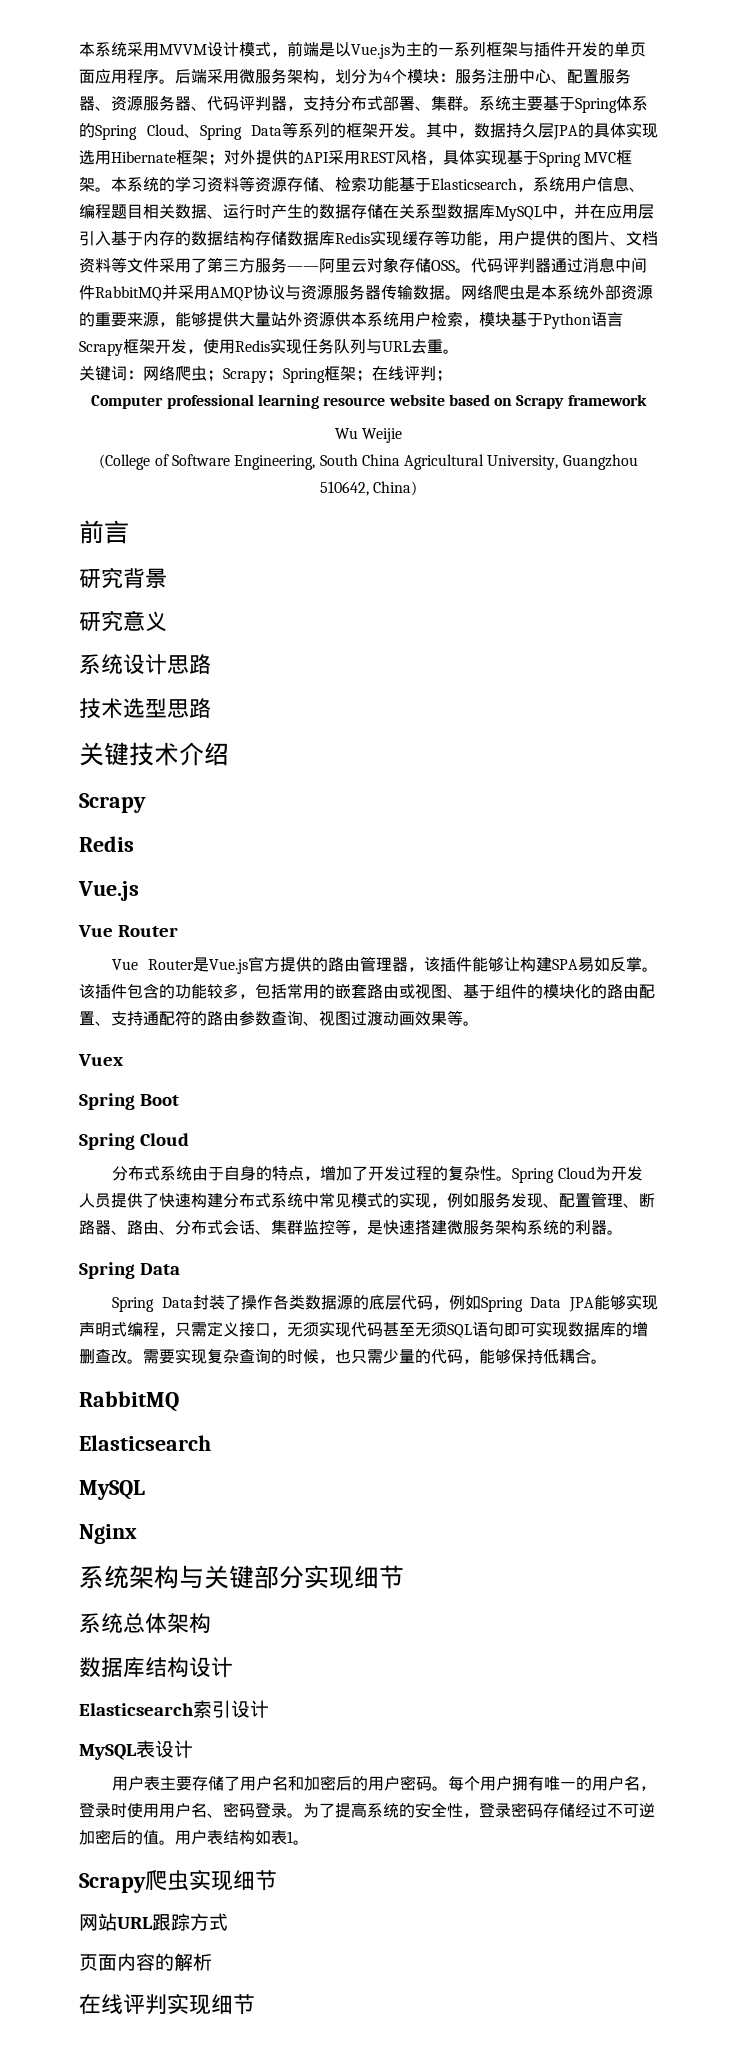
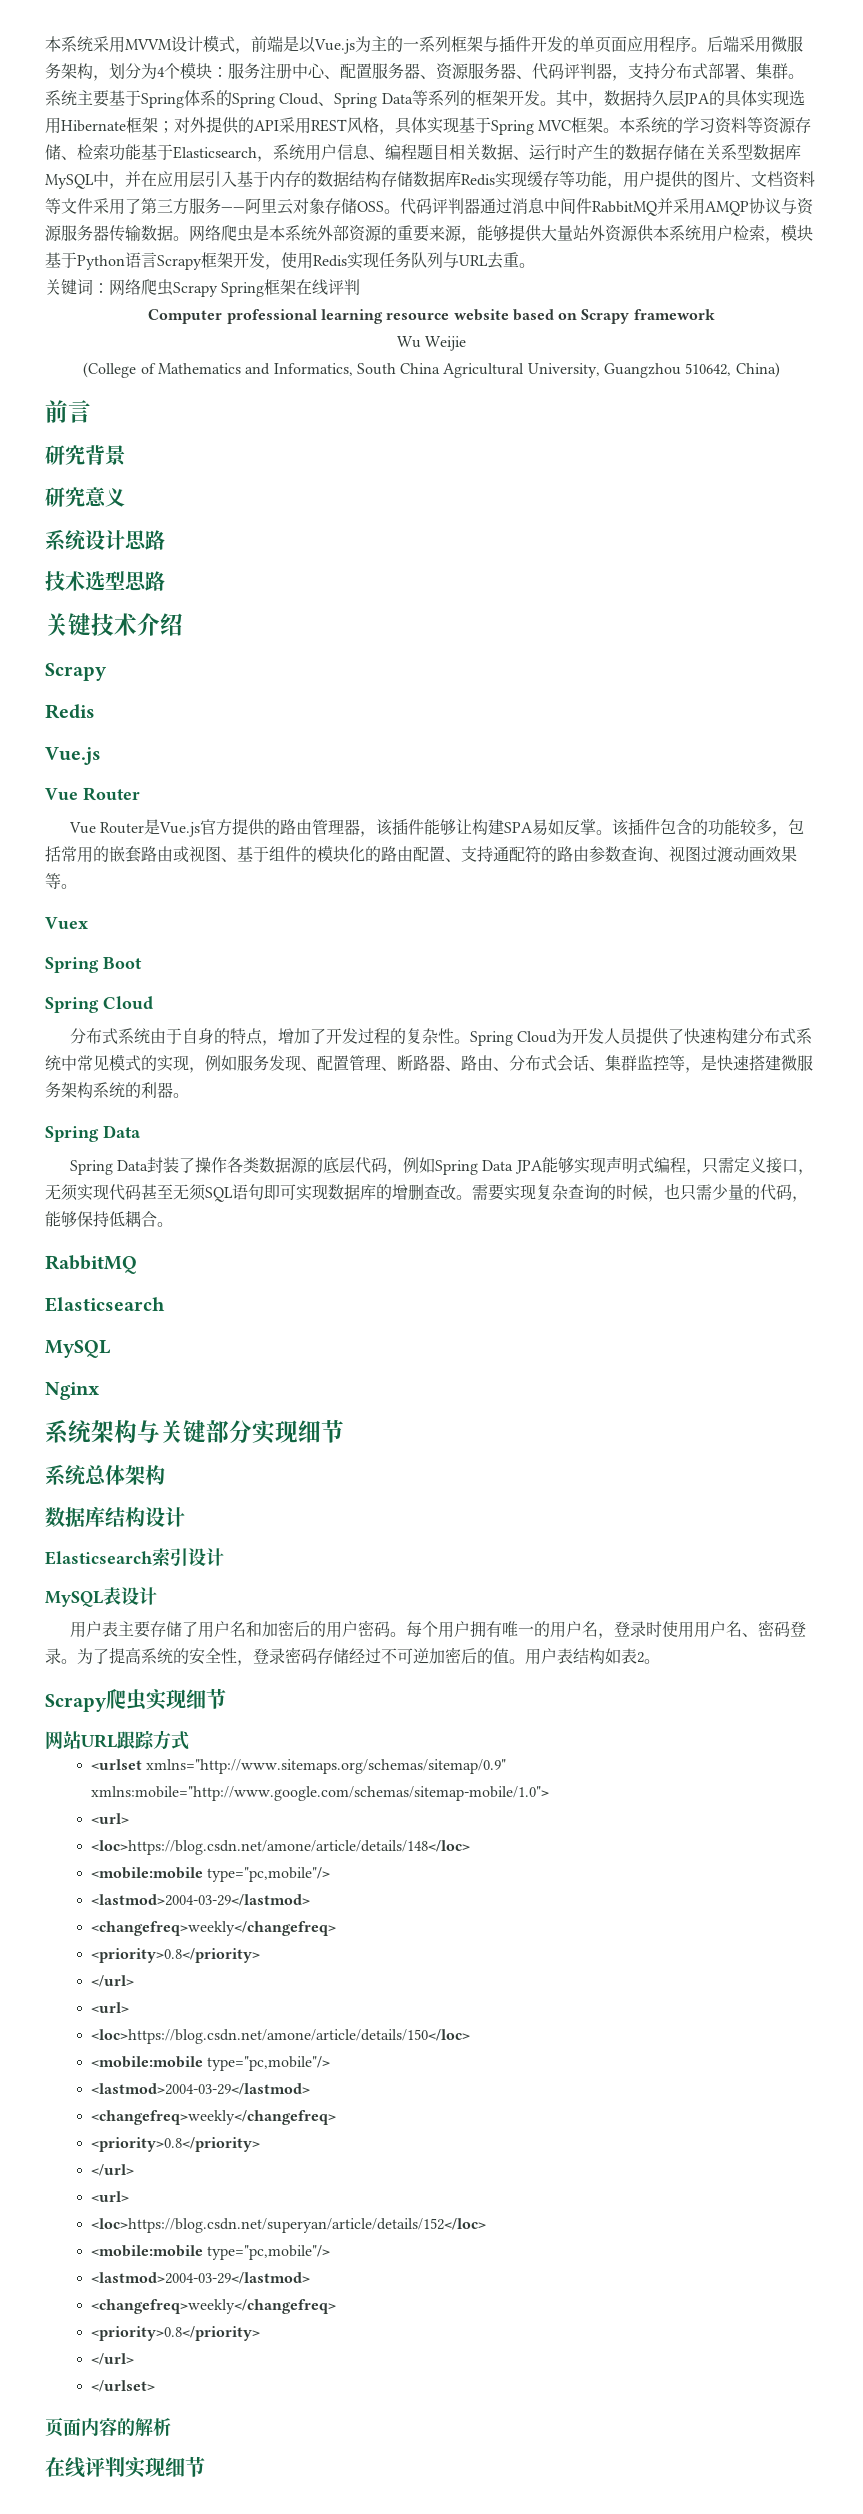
- 关键词：网络爬虫；Scrapy；Spring框架；在线评判；
+ 关键词：网络爬虫Scrapy Spring框架在线评判
- (College of Software Engineering, South China Agricultural University, Guangzhou 510642, China)
+ (College of Mathematics and Informatics, South China Agricultural University, Guangzhou 510642, China)
- 用户表结构如表1。
+ 用户表结构如表2。
+ <urlset xmlns="http://www.sitemaps.org/schemas/sitemap/0.9" xmlns:mobile="http://www.google.com/schemas/sitemap-mobile/1.0">
+ <url>
+ <loc>https://blog.csdn.net/amone/article/details/148</loc>
+ <mobile:mobile type="pc,mobile"/>
+ <lastmod>2004-03-29</lastmod>
+ <changefreq>weekly</changefreq>
+ <priority>0.8</priority>
+ </url>
+ <url>
+ <loc>https://blog.csdn.net/amone/article/details/150</loc>
+ <mobile:mobile type="pc,mobile"/>
+ <lastmod>2004-03-29</lastmod>
+ <changefreq>weekly</changefreq>
+ <priority>0.8</priority>
+ </url>
+ <url>
+ <loc>https://blog.csdn.net/superyan/article/details/152</loc>
+ <mobile:mobile type="pc,mobile"/>
+ <lastmod>2004-03-29</lastmod>
+ <changefreq>weekly</changefreq>
+ <priority>0.8</priority>
+ </url>
+ </urlset>

